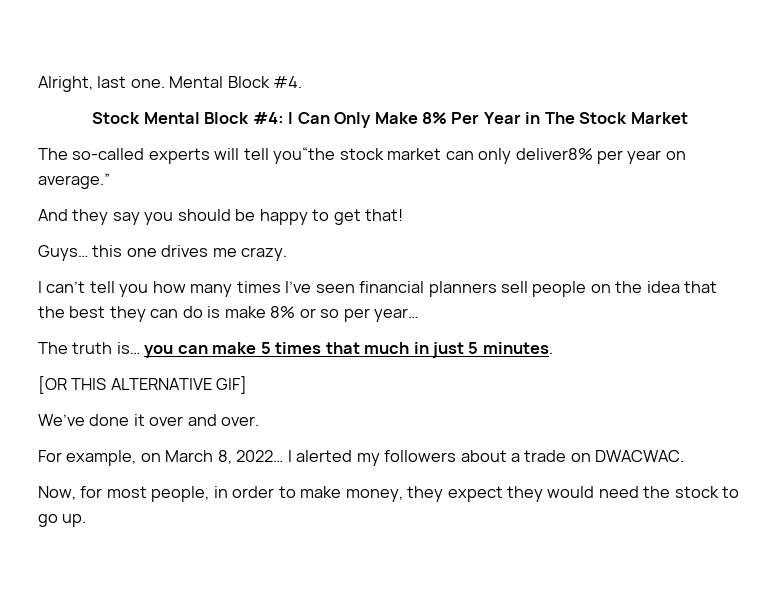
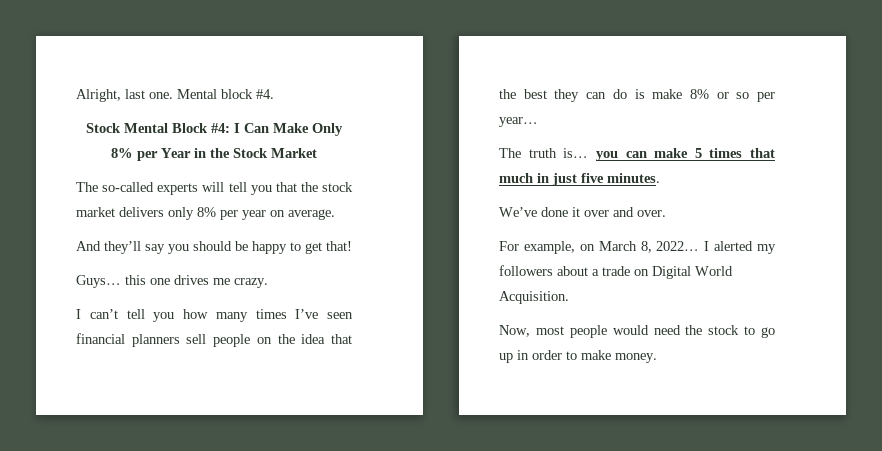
- Mental Block #4.
+ Mental block #4.
- Stock Mental Block #4: I Can Only Make 8% Per Year in The Stock Market
+ Stock Mental Block #4: I Can Make Only 8% per Year in the Stock Market
- The so-called experts will tell you“the stock market can only deliver8% per year on average.”
+ The so-called experts will tell you that the stock market delivers only 8% per year on average.
- And they say you should be happy to get that!
+ And they’ll say you should be happy to get that!
- The truth is… you can make 5 times that much in just 5 minutes.
+ The truth is… you can make 5 times that much in just five minutes.
- [OR THIS ALTERNATIVE GIF]
- I alerted my followers about a trade on DWACWAC.
- Now, for most people, in order to make money, they expect they would need the stock to go up.
+ I alerted my followers about a trade on Digital World Acquisition.
+ Now, most people would need the stock to go up in order to make money.

